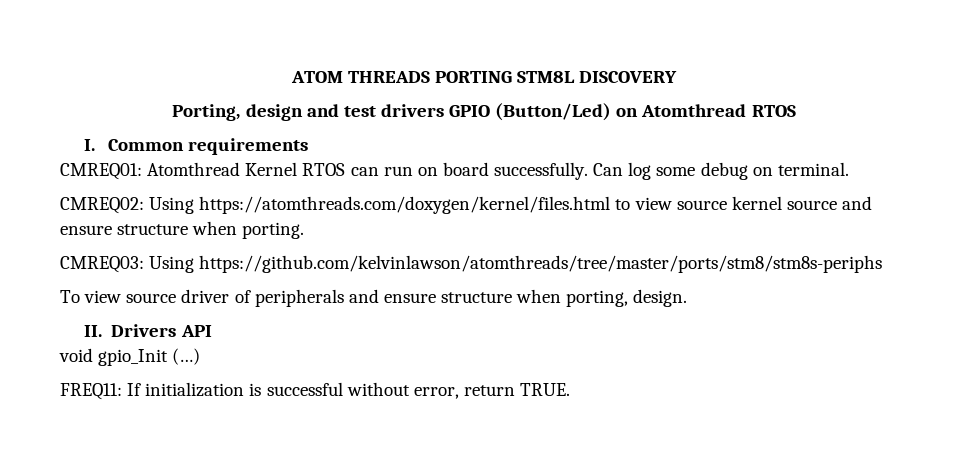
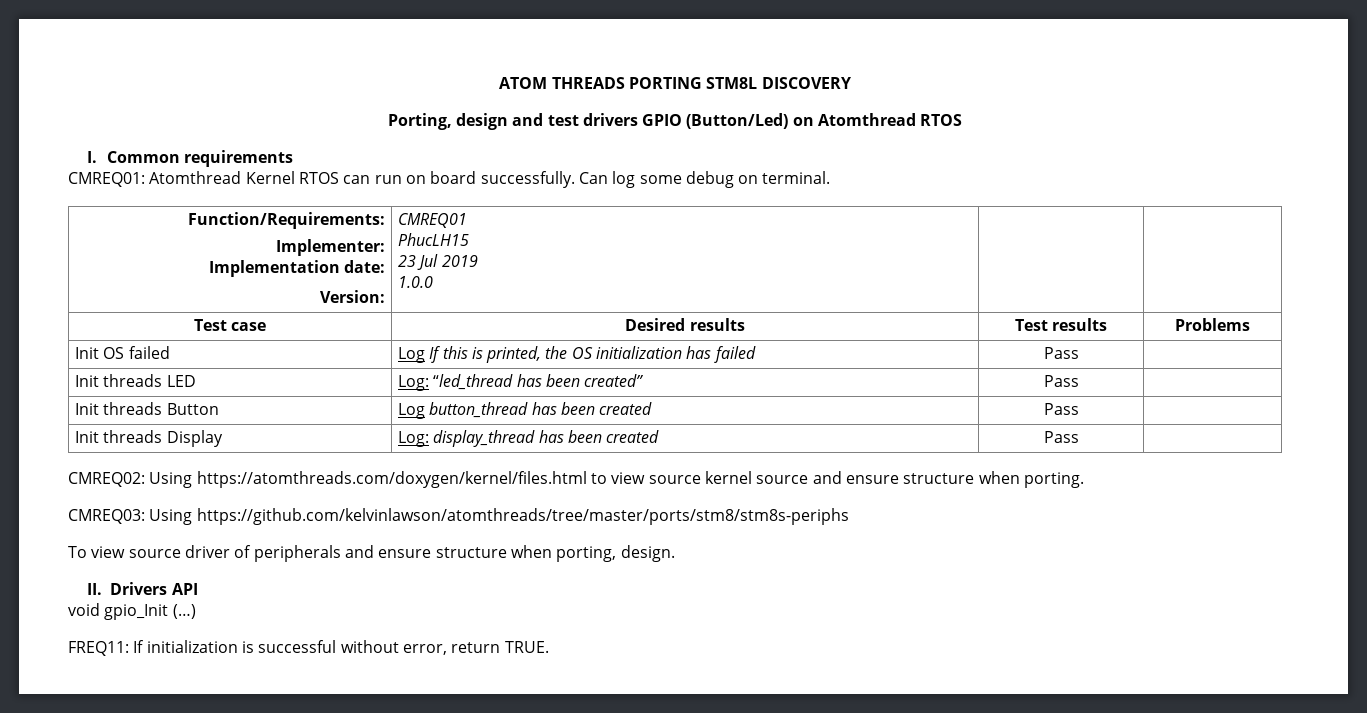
+ Function/Requirements:
+ Implementer:
+ Implementation date:
+ Version: | CMREQ01
+ PhucLH15
+ 23 Jul 2019
+ 1.0.0 | |
+ Test case | Desired results | Test results | Problems
+ Init OS failed | Log If this is printed, the OS initialization has failed | Pass |
+ Init threads LED | Log: “led_thread has been created” | Pass |
+ Init threads Button | Log button_thread has been created | Pass |
+ Init threads Display | Log: display_thread has been created | Pass |

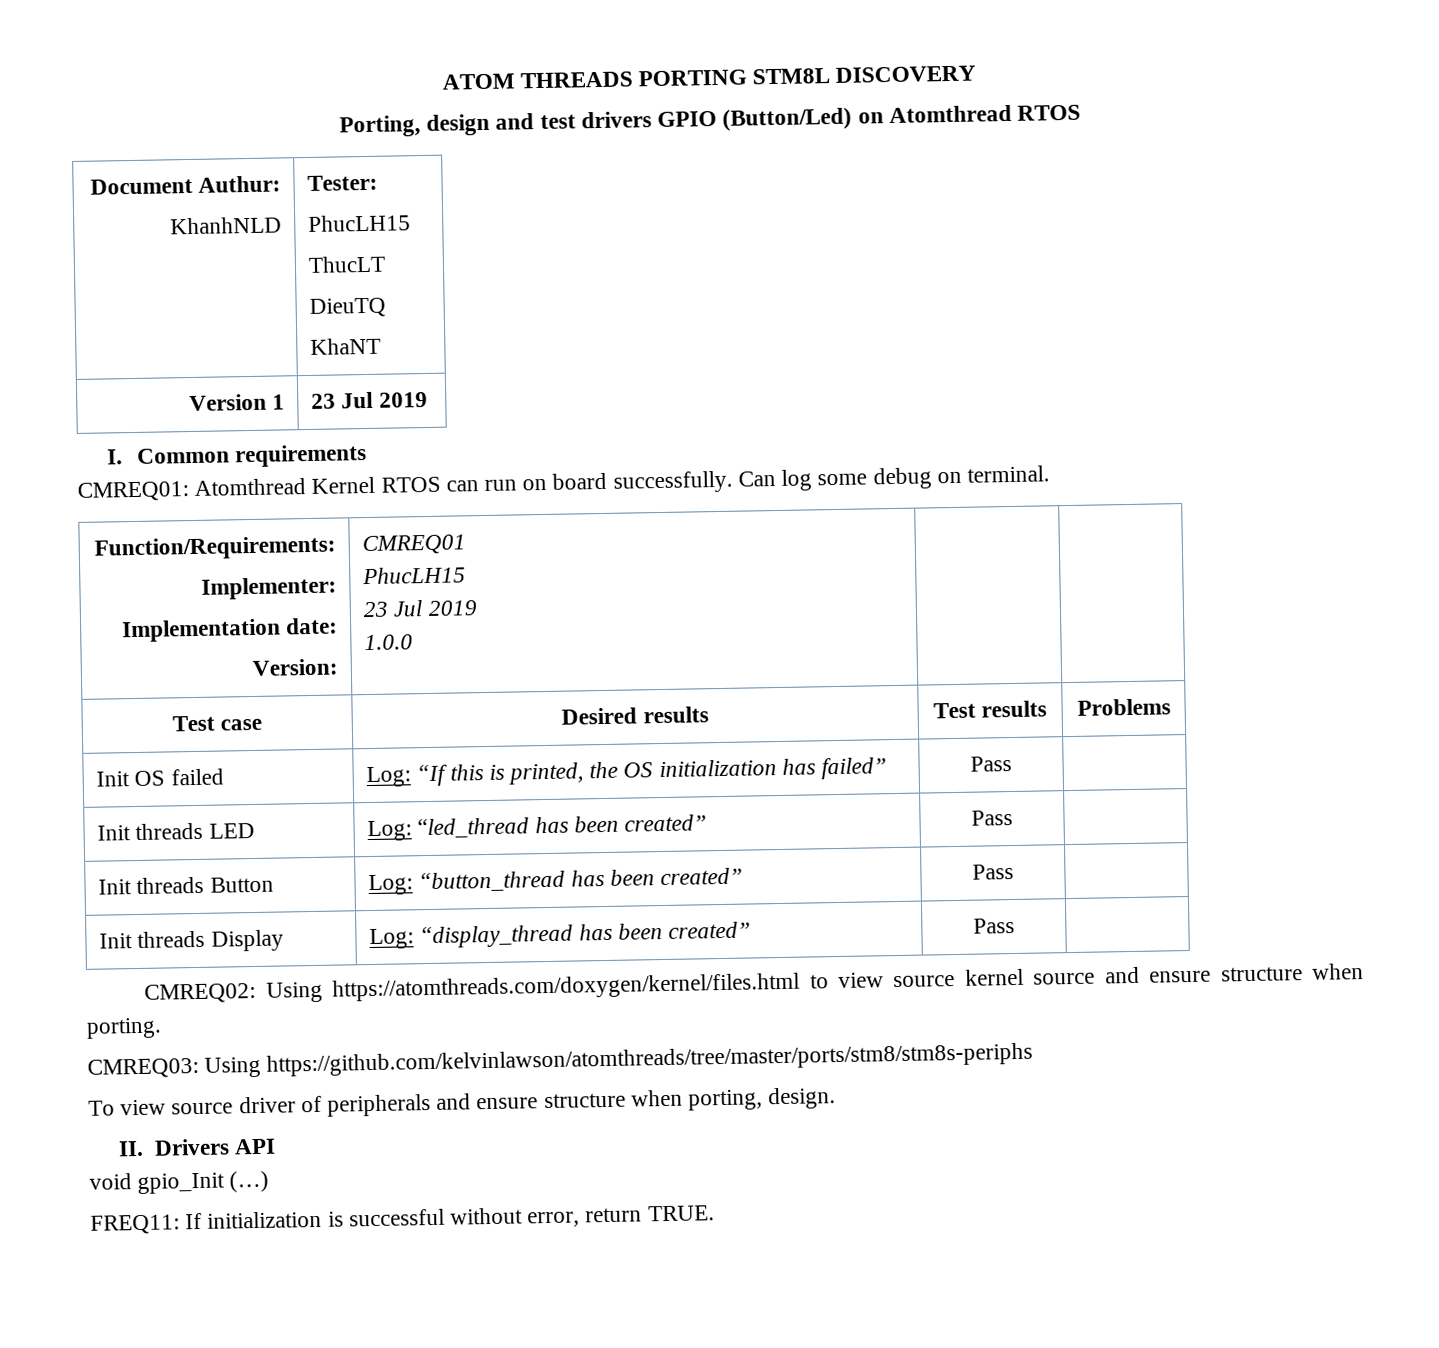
+ Document Authur:
+ KhanhNLD | Tester:
+ PhucLH15
+ ThucLT
+ DieuTQ
+ KhaNT
+ Version 1 | 23 Jul 2019
- Init OS failed | Log If this is printed, the OS initialization has failed | Pass |
+ Init OS failed | Log: “If this is printed, the OS initialization has failed” | Pass |
- Init threads Button | Log button_thread has been created | Pass |
+ Init threads Button | Log: “button_thread has been created” | Pass |
- Init threads Display | Log: display_thread has been created | Pass |
+ Init threads Display | Log: “display_thread has been created” | Pass |

